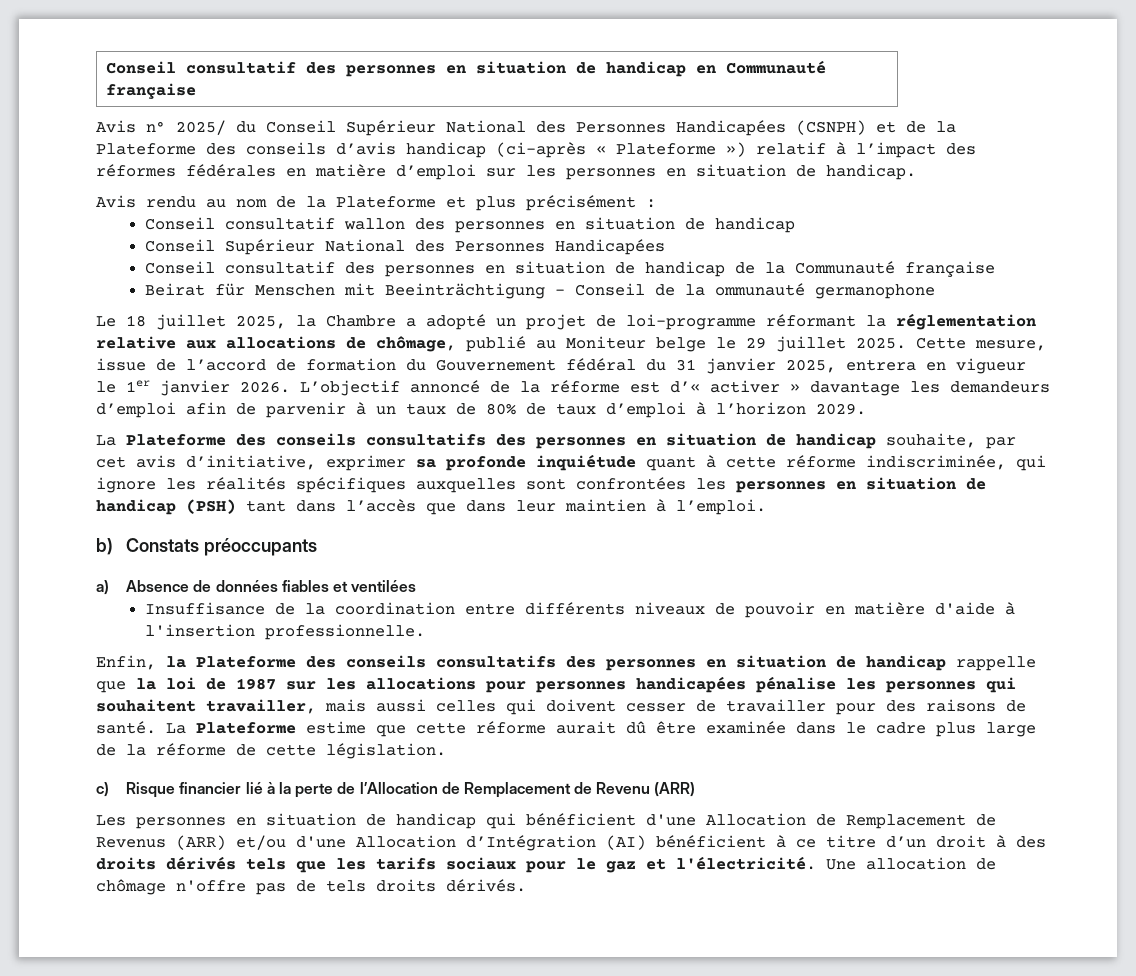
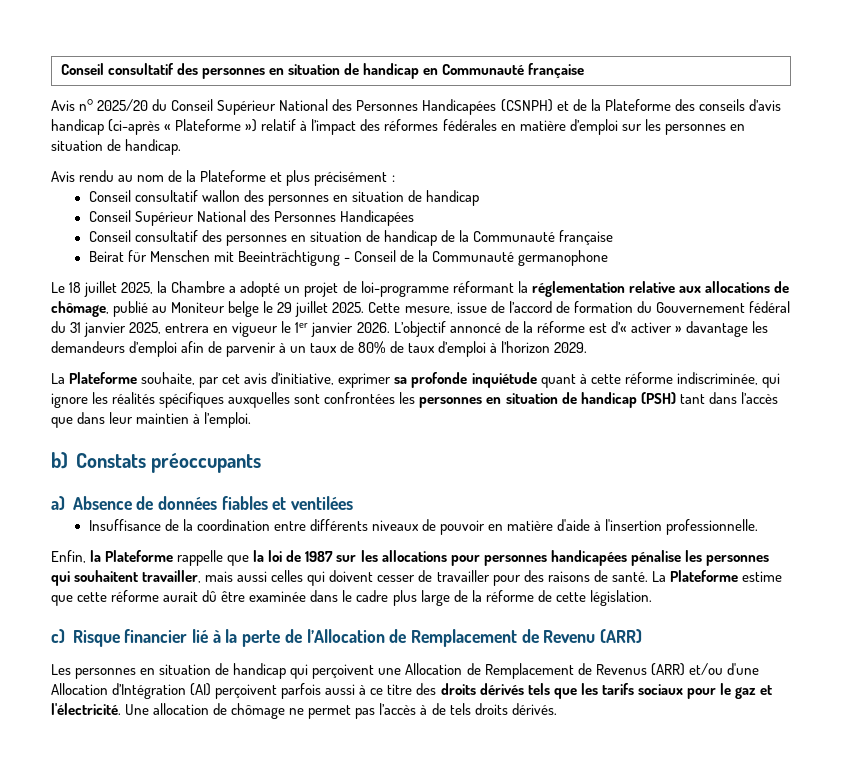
- Avis n° 2025/ du Conseil Supérieur National des Personnes Handicapées (CSNPH) et de la Plateforme des conseils d’avis handicap (ci-après « Plateforme ») relatif à l’impact des réformes fédérales en matière d’emploi sur les personnes en situation de handicap.
+ Avis n° 2025/20 du Conseil Supérieur National des Personnes Handicapées (CSNPH) et de la Plateforme des conseils d’avis handicap (ci-après « Plateforme ») relatif à l’impact des réformes fédérales en matière d’emploi sur les personnes en situation de handicap.
- Beirat für Menschen mit Beeinträchtigung - Conseil de la ommunauté germanophone
+ Beirat für Menschen mit Beeinträchtigung - Conseil de la Communauté germanophone
- La Plateforme des conseils consultatifs des personnes en situation de handicap souhaite, par cet avis d’initiative, exprimer sa profonde inquiétude quant à cette réforme indiscriminée, qui ignore les réalités spécifiques auxquelles sont confrontées les personnes en situation de handicap (PSH) tant dans l’accès que dans leur maintien à l’emploi.
+ La Plateforme souhaite, par cet avis d’initiative, exprimer sa profonde inquiétude quant à cette réforme indiscriminée, qui ignore les réalités spécifiques auxquelles sont confrontées les personnes en situation de handicap (PSH) tant dans l’accès que dans leur maintien à l’emploi.
- Enfin, la Plateforme des conseils consultatifs des personnes en situation de handicap rappelle que la loi de 1987 sur les allocations pour personnes handicapées pénalise les personnes qui souhaitent travailler, mais aussi celles qui doivent cesser de travailler pour des raisons de santé.
+ Enfin, la Plateforme rappelle que la loi de 1987 sur les allocations pour personnes handicapées pénalise les personnes qui souhaitent travailler, mais aussi celles qui doivent cesser de travailler pour des raisons de santé.
- Les personnes en situation de handicap qui bénéficient d'une Allocation de Remplacement de Revenus (ARR) et/ou d'une Allocation d’Intégration (AI) bénéficient à ce titre d’un droit à des droits dérivés tels que les tarifs sociaux pour le gaz et l'électricité.
+ Les personnes en situation de handicap qui perçoivent une Allocation de Remplacement de Revenus (ARR) et/ou d'une Allocation d’Intégration (AI) perçoivent parfois aussi à ce titre des droits dérivés tels que les tarifs sociaux pour le gaz et l'électricité.
- Une allocation de chômage n'offre pas de tels droits dérivés.
+ Une allocation de chômage ne permet pas l’accès à de tels droits dérivés.

